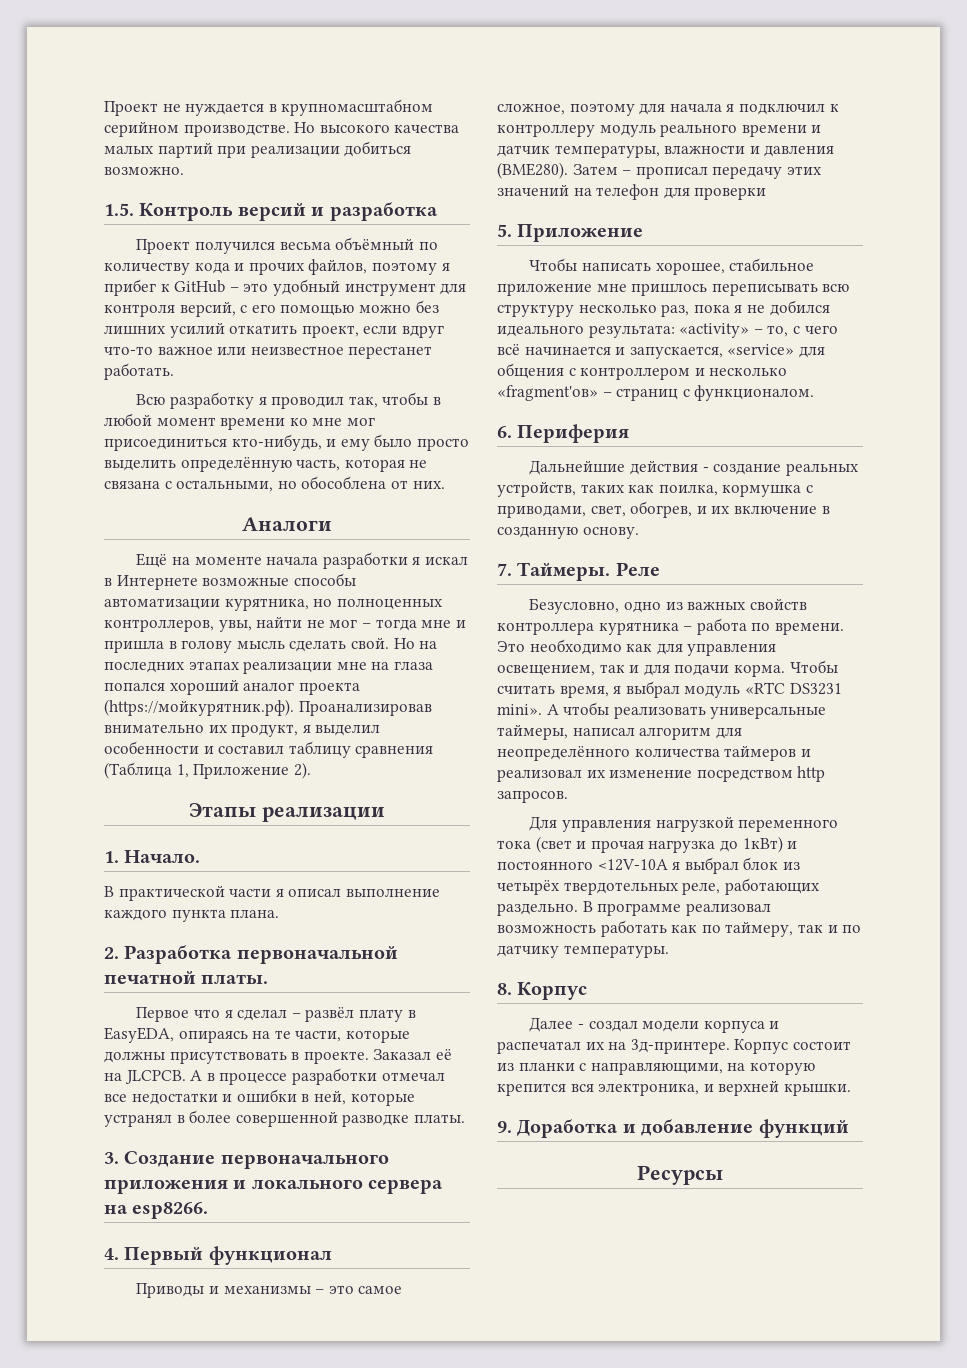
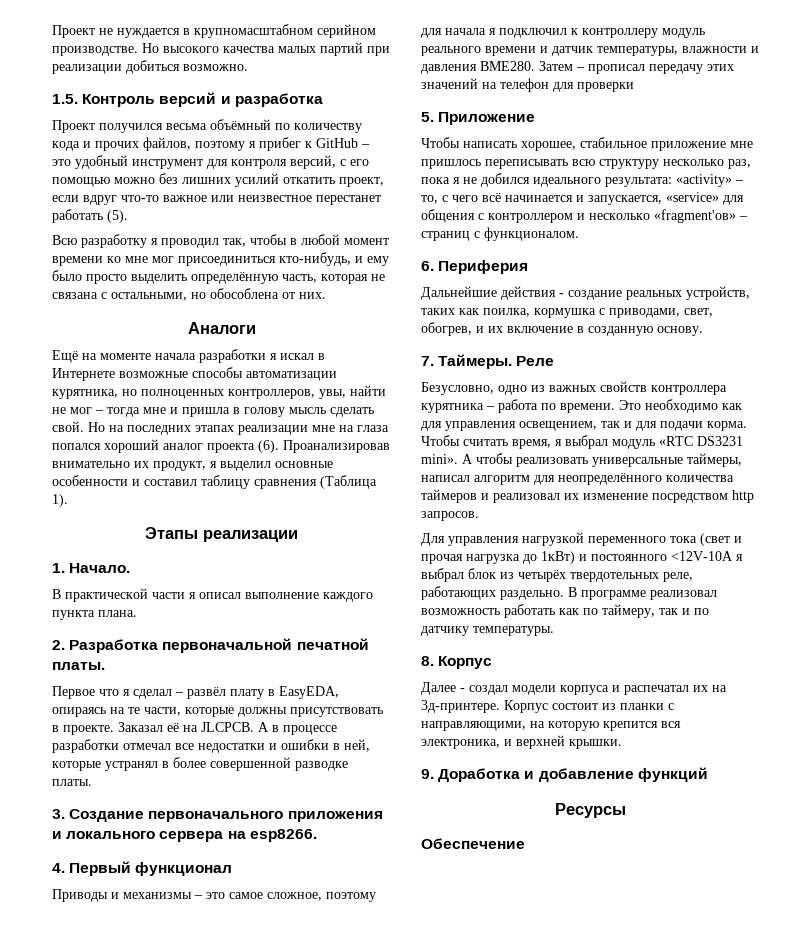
- Проект получился весьма объёмный по количеству кода и прочих файлов, поэтому я прибег к GitHub – это удобный инструмент для контроля версий, с его помощью можно без лишних усилий откатить проект, если вдруг что-то важное или неизвестное перестанет работать.
+ Проект получился весьма объёмный по количеству кода и прочих файлов, поэтому я прибег к GitHub – это удобный инструмент для контроля версий, с его помощью можно без лишних усилий откатить проект, если вдруг что-то важное или неизвестное перестанет работать (5).
- Но на последних этапах реализации мне на глаза попался хороший аналог проекта (https://мойкурятник.рф). Проанализировав внимательно их продукт, я выделил особенности и составил таблицу сравнения (Таблица 1, Приложение 2).
+ Но на последних этапах реализации мне на глаза попался хороший аналог проекта (6). Проанализировав внимательно их продукт, я выделил основные особенности и составил таблицу сравнения (Таблица 1).
- Приводы и механизмы – это самое сложное, поэтому для начала я подключил к контроллеру модуль реального времени и датчик температуры, влажности и давления (BME280).
+ Приводы и механизмы – это самое сложное, поэтому для начала я подключил к контроллеру модуль реального времени и датчик температуры, влажности и давления BME280.
+ Обеспечение

